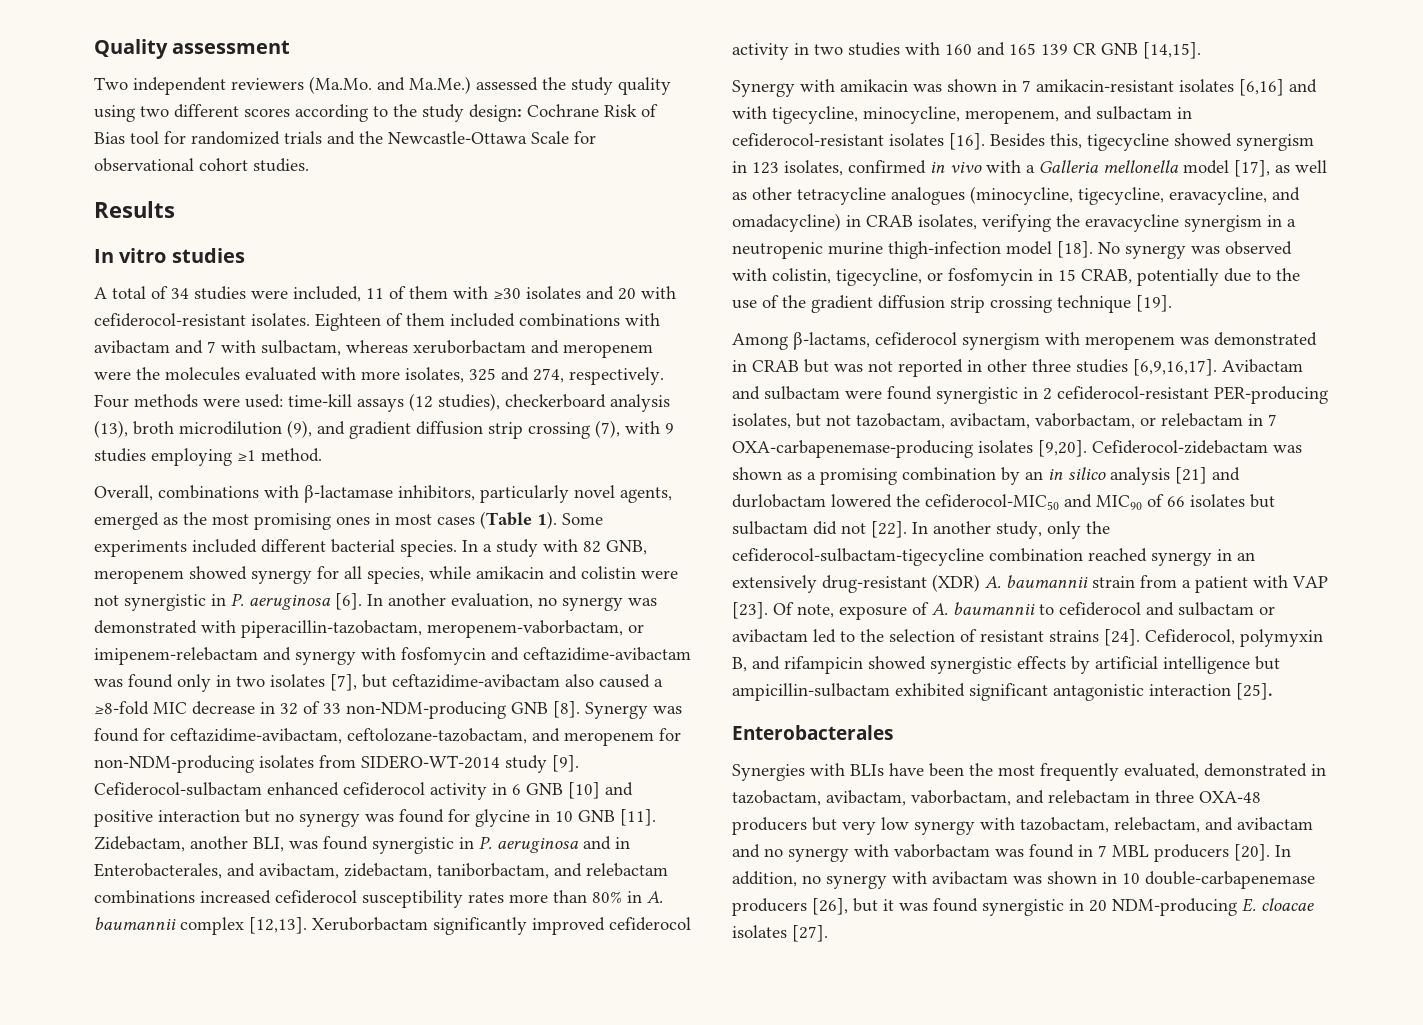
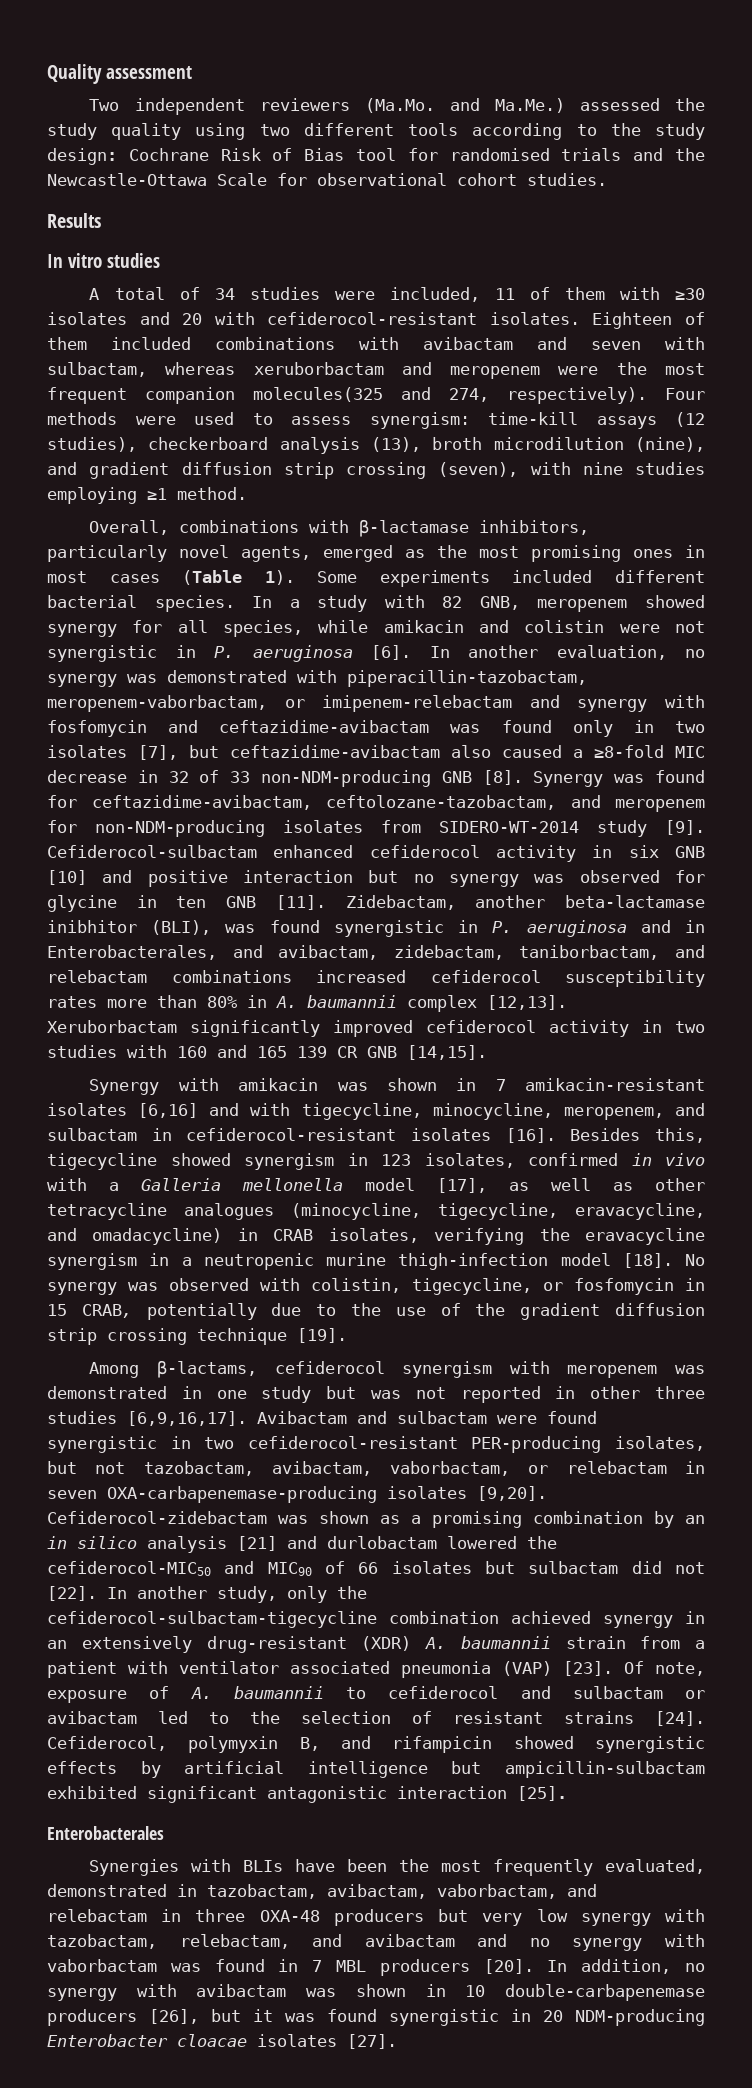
- Two independent reviewers (Ma.Mo. and Ma.Me.) assessed the study quality using two different scores according to the study design: Cochrane Risk of Bias tool for randomized trials and the Newcastle-Ottawa Scale for observational cohort studies.
+ Two independent reviewers (Ma.Mo. and Ma.Me.) assessed the study quality using two different tools according to the study design: Cochrane Risk of Bias tool for randomised trials and the Newcastle-Ottawa Scale for observational cohort studies.
- Eighteen of them included combinations with avibactam and 7 with sulbactam, whereas xeruborbactam and meropenem were the molecules evaluated with more isolates, 325 and 274, respectively.
+ Eighteen of them included combinations with avibactam and seven with sulbactam, whereas xeruborbactam and meropenem were the most frequent companion molecules(325 and 274, respectively).
- Four methods were used: time-kill assays (12 studies), checkerboard analysis (13), broth microdilution (9), and gradient diffusion strip crossing (7), with 9 studies employing ≥1 method.
+ Four methods were used to assess synergism: time-kill assays (12 studies), checkerboard analysis (13), broth microdilution (nine), and gradient diffusion strip crossing (seven), with nine studies employing ≥1 method.
- Cefiderocol-sulbactam enhanced cefiderocol activity in 6 GNB [10] and positive interaction but no synergy was found for glycine in 10 GNB [11].
+ Cefiderocol-sulbactam enhanced cefiderocol activity in six GNB [10] and positive interaction but no synergy was observed for glycine in ten GNB [11].
- Zidebactam, another BLI, was found synergistic in P. aeruginosa and in Enterobacterales, and avibactam, zidebactam, taniborbactam, and relebactam combinations increased cefiderocol susceptibility rates more than 80% in A. baumannii complex [12,13].
+ Zidebactam, another beta-lactamase inibhitor (BLI), was found synergistic in P. aeruginosa and in Enterobacterales, and avibactam, zidebactam, taniborbactam, and relebactam combinations increased cefiderocol susceptibility rates more than 80% in A. baumannii complex [12,13].
- Among β-lactams, cefiderocol synergism with meropenem was demonstrated in CRAB but was not reported in other three studies [6,9,16,17].
+ Among β-lactams, cefiderocol synergism with meropenem was demonstrated in one study but was not reported in other three studies [6,9,16,17].
- Avibactam and sulbactam were found synergistic in 2 cefiderocol-resistant PER-producing isolates, but not tazobactam, avibactam, vaborbactam, or relebactam in 7 OXA-carbapenemase-producing isolates [9,20].
+ Avibactam and sulbactam were found synergistic in two cefiderocol-resistant PER-producing isolates, but not tazobactam, avibactam, vaborbactam, or relebactam in seven OXA-carbapenemase-producing isolates [9,20].
- In another study, only the cefiderocol-sulbactam-tigecycline combination reached synergy in an extensively drug-resistant (XDR) A. baumannii strain from a patient with VAP [23].
+ In another study, only the cefiderocol-sulbactam-tigecycline combination achieved synergy in an extensively drug-resistant (XDR) A. baumannii strain from a patient with ventilator associated pneumonia (VAP) [23].
- In addition, no synergy with avibactam was shown in 10 double-carbapenemase producers [26], but it was found synergistic in 20 NDM-producing E. cloacae isolates [27].
+ In addition, no synergy with avibactam was shown in 10 double-carbapenemase producers [26], but it was found synergistic in 20 NDM-producing Enterobacter cloacae isolates [27].

